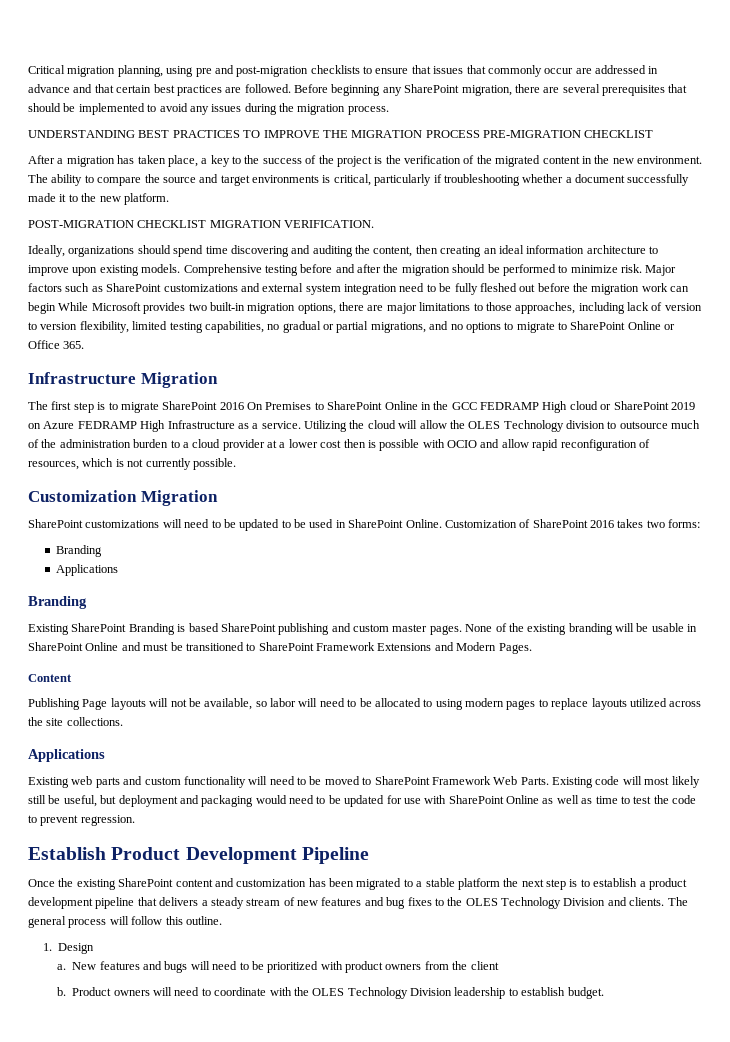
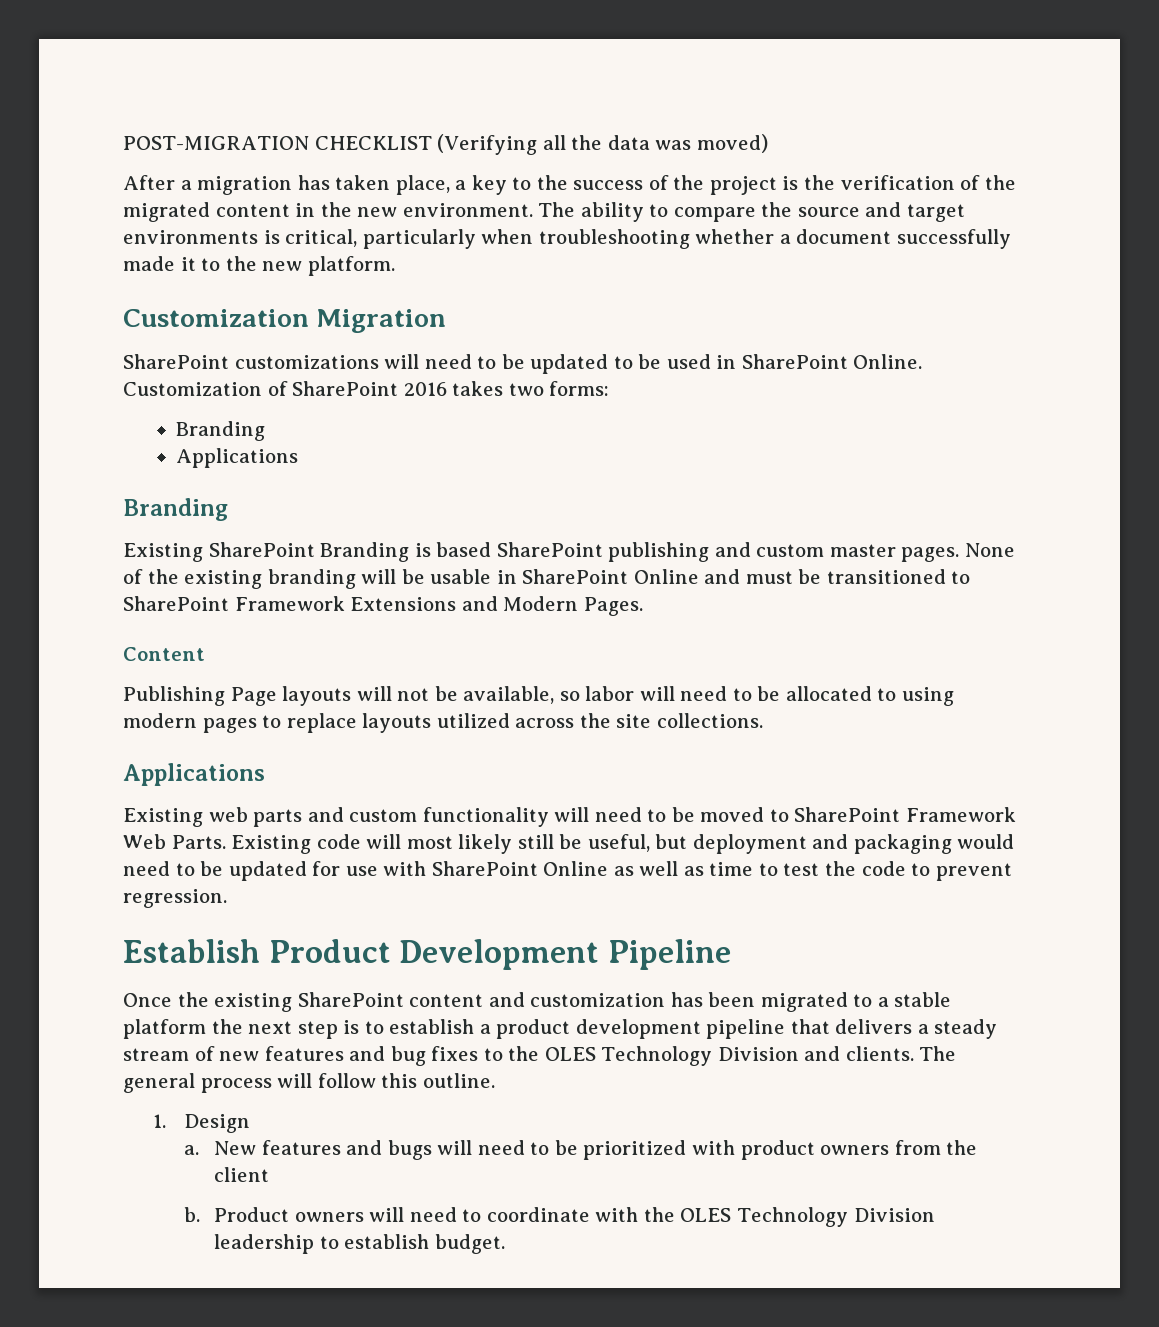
- Critical migration planning, using pre and post-migration checklists to ensure that issues that commonly occur are addressed in advance and that certain best practices are followed. Before beginning any SharePoint migration, there are several prerequisites that should be implemented to avoid any issues during the migration process.
- UNDERSTANDING BEST PRACTICES TO IMPROVE THE MIGRATION PROCESS PRE-MIGRATION CHECKLIST
+ POST-MIGRATION CHECKLIST (Verifying all the data was moved)
- The ability to compare the source and target environments is critical, particularly if troubleshooting whether a document successfully made it to the new platform.
+ The ability to compare the source and target environments is critical, particularly when troubleshooting whether a document successfully made it to the new platform.
- POST-MIGRATION CHECKLIST MIGRATION VERIFICATION.
- Ideally, organizations should spend time discovering and auditing the content, then creating an ideal information architecture to improve upon existing models. Comprehensive testing before and after the migration should be performed to minimize risk. Major factors such as SharePoint customizations and external system integration need to be fully fleshed out before the migration work can begin While Microsoft provides two built-in migration options, there are major limitations to those approaches, including lack of version to version flexibility, limited testing capabilities, no gradual or partial migrations, and no options to migrate to SharePoint Online or Office 365.
- Infrastructure Migration
- The first step is to migrate SharePoint 2016 On Premises to SharePoint Online in the GCC FEDRAMP High cloud or SharePoint 2019 on Azure FEDRAMP High Infrastructure as a service. Utilizing the cloud will allow the OLES Technology division to outsource much of the administration burden to a cloud provider at a lower cost then is possible with OCIO and allow rapid reconfiguration of resources, which is not currently possible.

